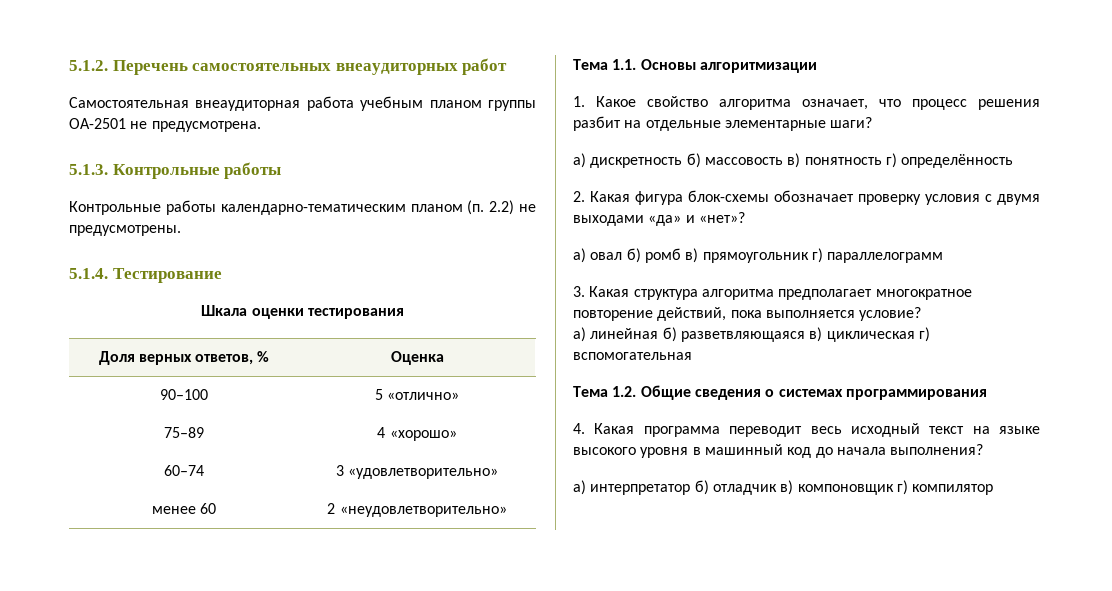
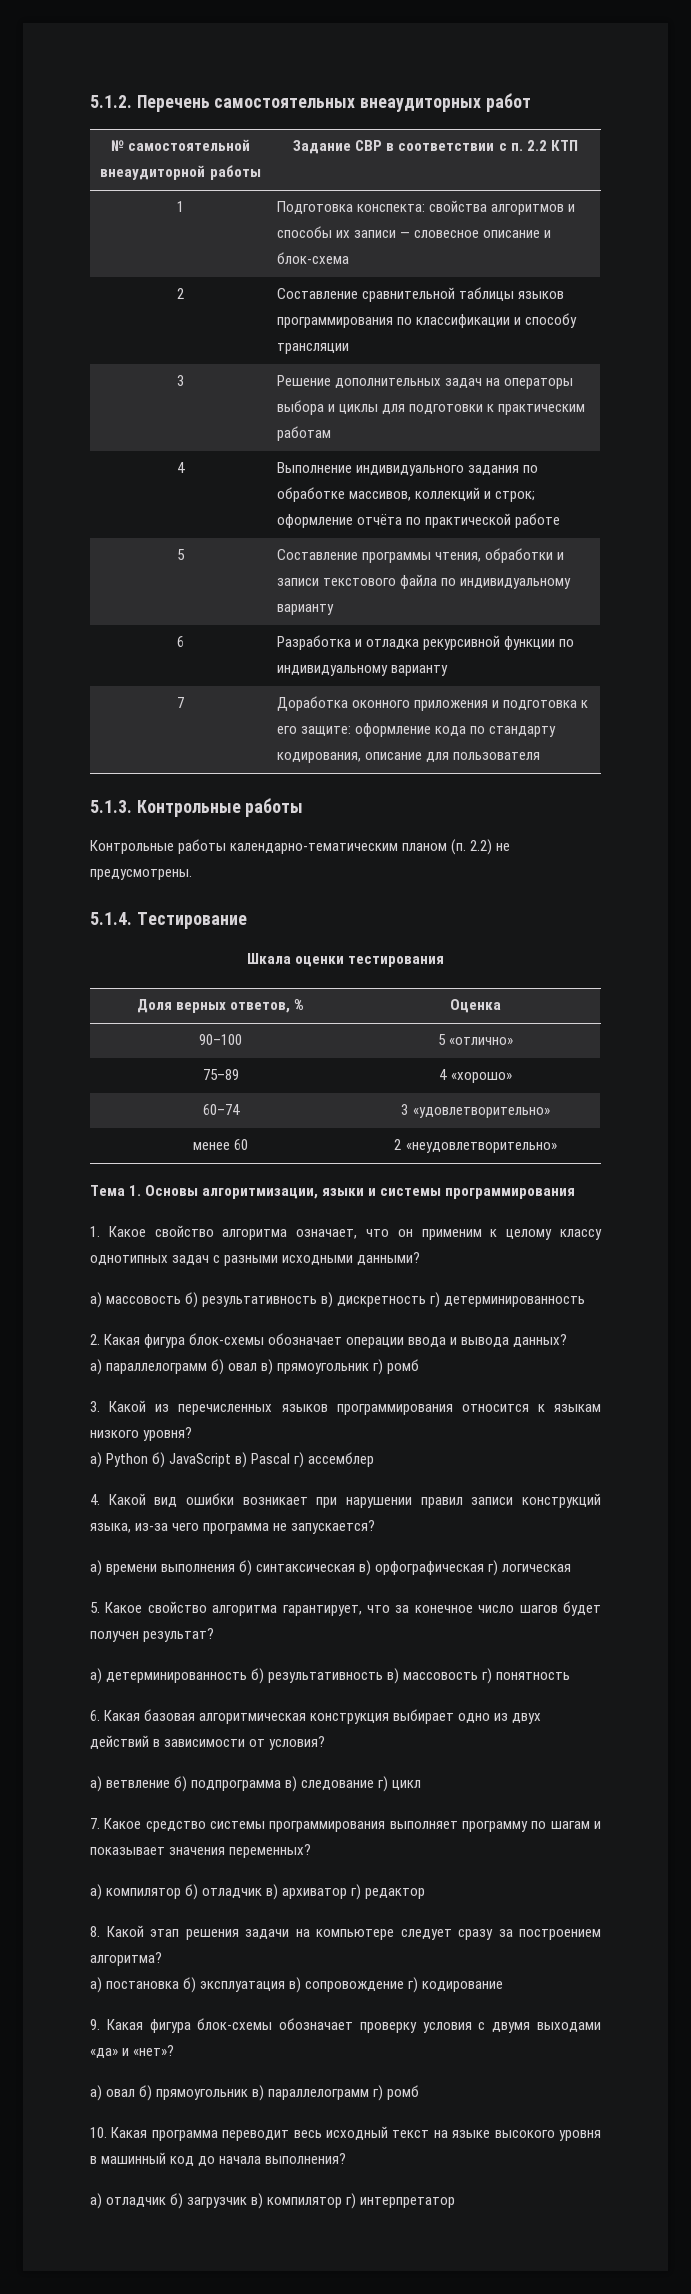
- Самостоятельная внеаудиторная работа учебным планом группы ОА-2501 не предусмотрена.
+ № самостоятельной внеаудиторной работы | Задание СВР в соответствии с п. 2.2 КТП
+ 1 | Подготовка конспекта: свойства алгоритмов и способы их записи — словесное описание и блок-схема
+ 2 | Составление сравнительной таблицы языков программирования по классификации и способу трансляции
+ 3 | Решение дополнительных задач на операторы выбора и циклы для подготовки к практическим работам
+ 4 | Выполнение индивидуального задания по обработке массивов, коллекций и строк; оформление отчёта по практической работе
+ 5 | Составление программы чтения, обработки и записи текстового файла по индивидуальному варианту
+ 6 | Разработка и отладка рекурсивной функции по индивидуальному варианту
+ 7 | Доработка оконного приложения и подготовка к его защите: оформление кода по стандарту кодирования, описание для пользователя
- Тема 1.1. Основы алгоритмизации
+ Тема 1. Основы алгоритмизации, языки и системы программирования
- 1. Какое свойство алгоритма означает, что процесс решения разбит на отдельные элементарные шаги?
- а) дискретность б) массовость в) понятность г) определённость
+ 1. Какое свойство алгоритма означает, что он применим к целому классу однотипных задач с разными исходными данными?
+ а) массовость б) результативность в) дискретность г) детерминированность
- 2. Какая фигура блок-схемы обозначает проверку условия с двумя выходами «да» и «нет»?
+ 2. Какая фигура блок-схемы обозначает операции ввода и вывода данных?
+ а) параллелограмм б) овал в) прямоугольник г) ромб
+ 3. Какой из перечисленных языков программирования относится к языкам низкого уровня?
+ а) Python б) JavaScript в) Pascal г) ассемблер
+ 4. Какой вид ошибки возникает при нарушении правил записи конструкций языка, из-за чего программа не запускается?
+ а) времени выполнения б) синтаксическая в) орфографическая г) логическая
+ 5. Какое свойство алгоритма гарантирует, что за конечное число шагов будет получен результат?
+ а) детерминированность б) результативность в) массовость г) понятность
+ 6. Какая базовая алгоритмическая конструкция выбирает одно из двух действий в зависимости от условия?
+ а) ветвление б) подпрограмма в) следование г) цикл
+ 7. Какое средство системы программирования выполняет программу по шагам и показывает значения переменных?
+ а) компилятор б) отладчик в) архиватор г) редактор
+ 8. Какой этап решения задачи на компьютере следует сразу за построением алгоритма?
+ а) постановка б) эксплуатация в) сопровождение г) кодирование
+ 9. Какая фигура блок-схемы обозначает проверку условия с двумя выходами «да» и «нет»?
- а) овал б) ромб в) прямоугольник г) параллелограмм
- 3. Какая структура алгоритма предполагает многократное повторение действий, пока выполняется условие?
- а) линейная б) разветвляющаяся в) циклическая г) вспомогательная
- Тема 1.2. Общие сведения о системах программирования
- 4. Какая программа переводит весь исходный текст на языке высокого уровня в машинный код до начала выполнения?
+ а) овал б) прямоугольник в) параллелограмм г) ромб
+ 10. Какая программа переводит весь исходный текст на языке высокого уровня в машинный код до начала выполнения?
- а) интерпретатор б) отладчик в) компоновщик г) компилятор
+ а) отладчик б) загрузчик в) компилятор г) интерпретатор

